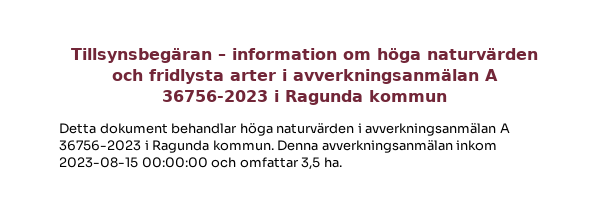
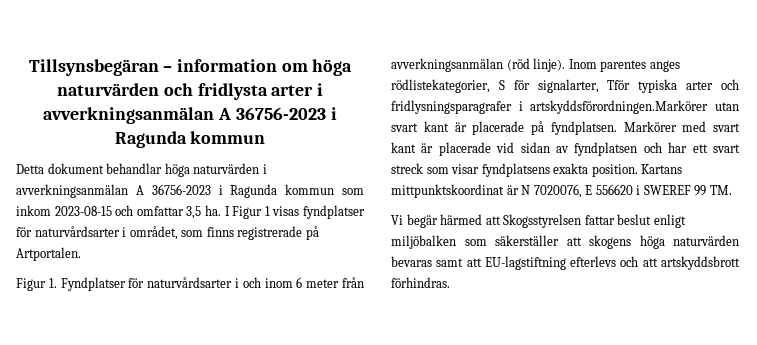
- Detta dokument behandlar höga naturvärden i avverkningsanmälan A 36756-2023 i Ragunda kommun. Denna avverkningsanmälan inkom 2023-08-15 00:00:00 och omfattar 3,5 ha.
+ Detta dokument behandlar höga naturvärden i avverkningsanmälan A 36756-2023 i Ragunda kommun som inkom 2023-08-15 och omfattar 3,5 ha.
+ I Figur 1 visas fyndplatser för naturvårdsarter i området, som finns registrerade på Artportalen.
+ Figur 1. Fyndplatser för naturvårdsarter i och inom 6 meter från avverkningsanmälan (röd linje). Inom parentes anges rödlistekategorier, S för signalarter, Tför typiska arter och fridlysningsparagrafer i artskyddsförordningen.Markörer utan svart kant är placerade på fyndplatsen. Markörer med svart kant är placerade vid sidan av fyndplatsen och har ett svart streck som visar fyndplatsens exakta position. Kartans mittpunktskoordinat är N 7020076, E 556620 i SWEREF 99 TM.
+ Vi begär härmed att Skogsstyrelsen fattar beslut enligt miljöbalken som säkerställer att skogens höga naturvärden bevaras samt att EU-lagstiftning efterlevs och att artskyddsbrott förhindras.

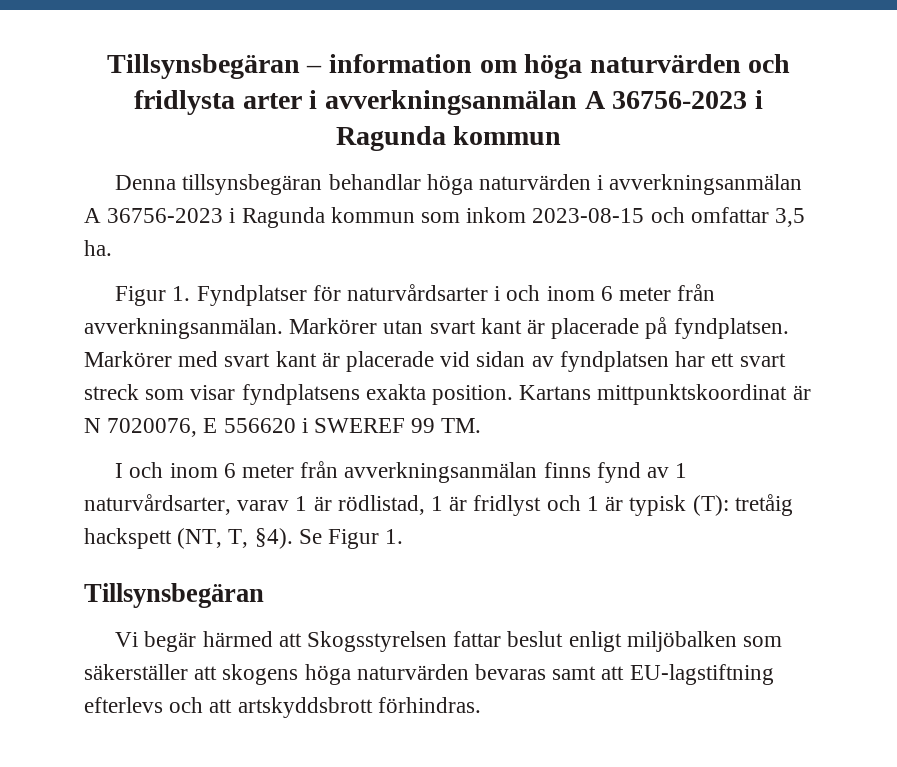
- Detta dokument behandlar höga naturvärden i avverkningsanmälan A 36756-2023 i Ragunda kommun som inkom 2023-08-15 och omfattar 3,5 ha. I Figur 1 visas fyndplatser för naturvårdsarter i området, som finns registrerade på Artportalen.
+ Denna tillsynsbegäran behandlar höga naturvärden i avverkningsanmälan A 36756-2023 i Ragunda kommun som inkom 2023-08-15 och omfattar 3,5 ha.
- Figur 1. Fyndplatser för naturvårdsarter i och inom 6 meter från avverkningsanmälan (röd linje). Inom parentes anges rödlistekategorier, S för signalarter, Tför typiska arter och fridlysningsparagrafer i artskyddsförordningen.Markörer utan svart kant är placerade på fyndplatsen.
+ Figur 1. Fyndplatser för naturvårdsarter i och inom 6 meter från avverkningsanmälan. Markörer utan svart kant är placerade på fyndplatsen.
- Markörer med svart kant är placerade vid sidan av fyndplatsen och har ett svart streck som visar fyndplatsens exakta position.
+ Markörer med svart kant är placerade vid sidan av fyndplatsen har ett svart streck som visar fyndplatsens exakta position.
+ I och inom 6 meter från avverkningsanmälan finns fynd av 1 naturvårdsarter, varav 1 är rödlistad, 1 är fridlyst och 1 är typisk (T): tretåig hackspett (NT, T, §4). Se Figur 1.
+ Tillsynsbegäran

